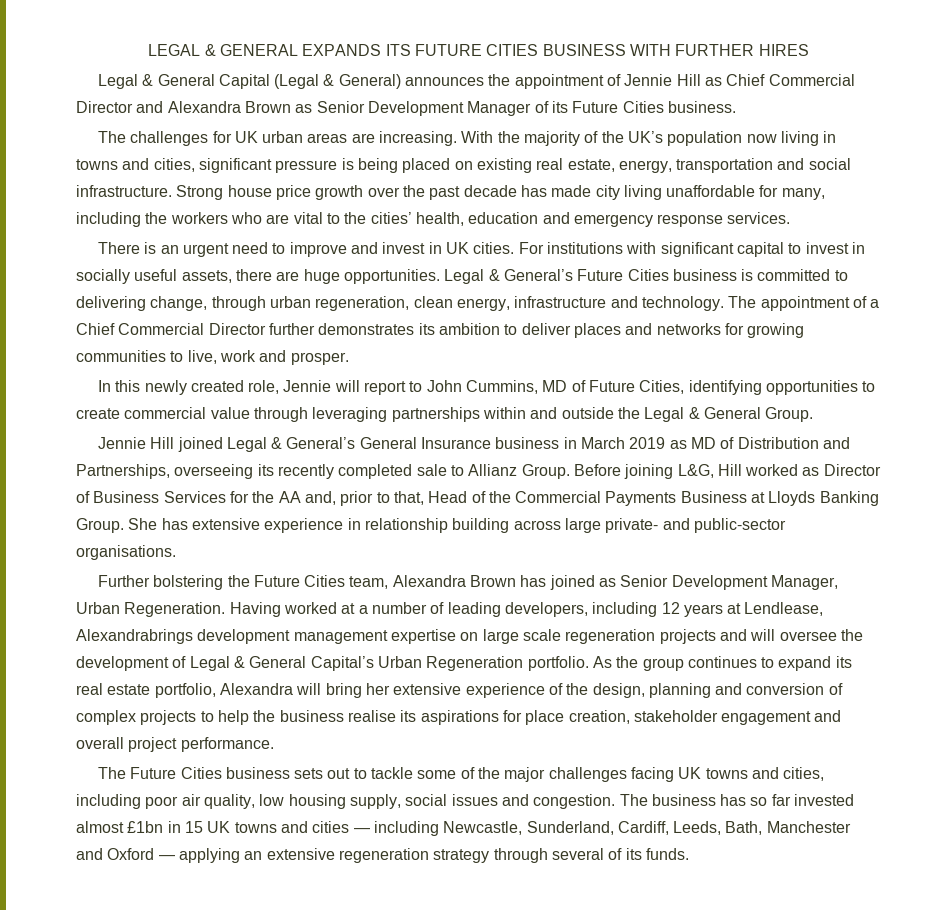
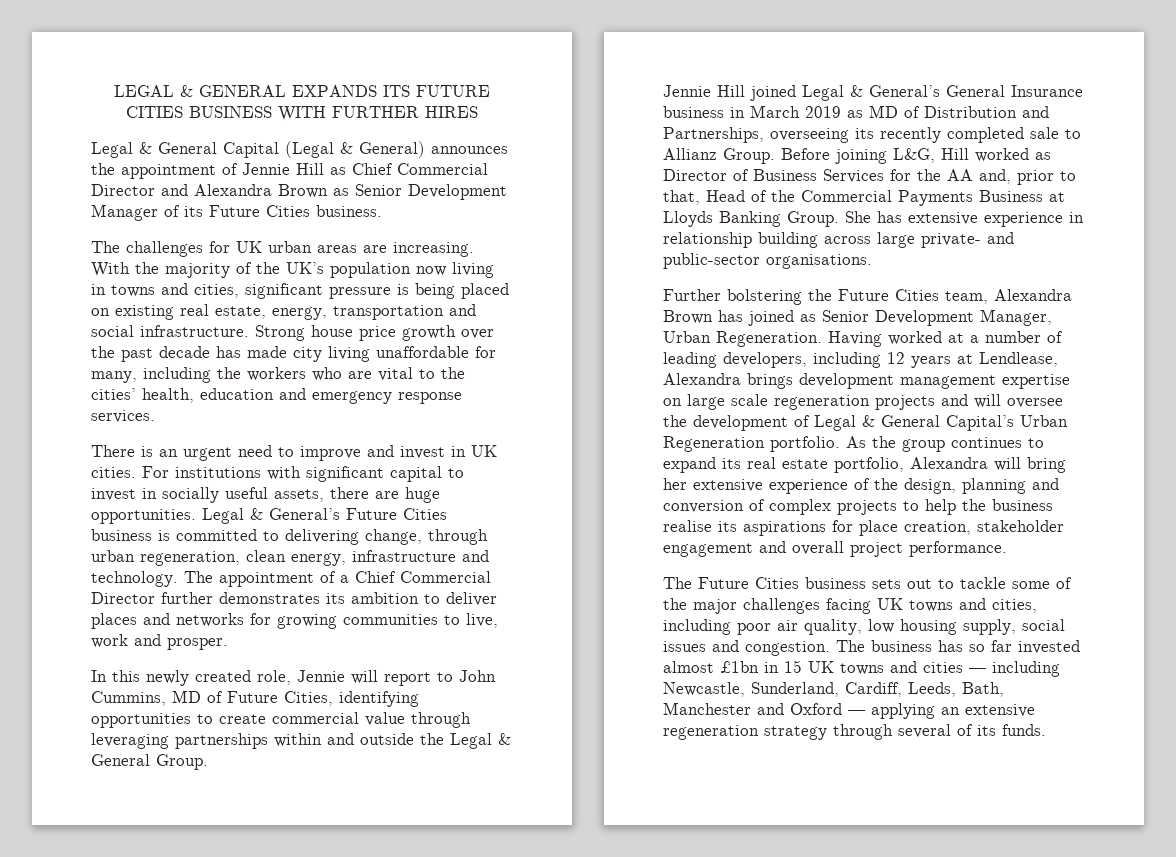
- Having worked at a number of leading developers, including 12 years at Lendlease, Alexandrabrings development management expertise on large scale regeneration projects and will oversee the development of Legal & General Capital’s Urban Regeneration portfolio.
+ Having worked at a number of leading developers, including 12 years at Lendlease, Alexandra brings development management expertise on large scale regeneration projects and will oversee the development of Legal & General Capital’s Urban Regeneration portfolio.

